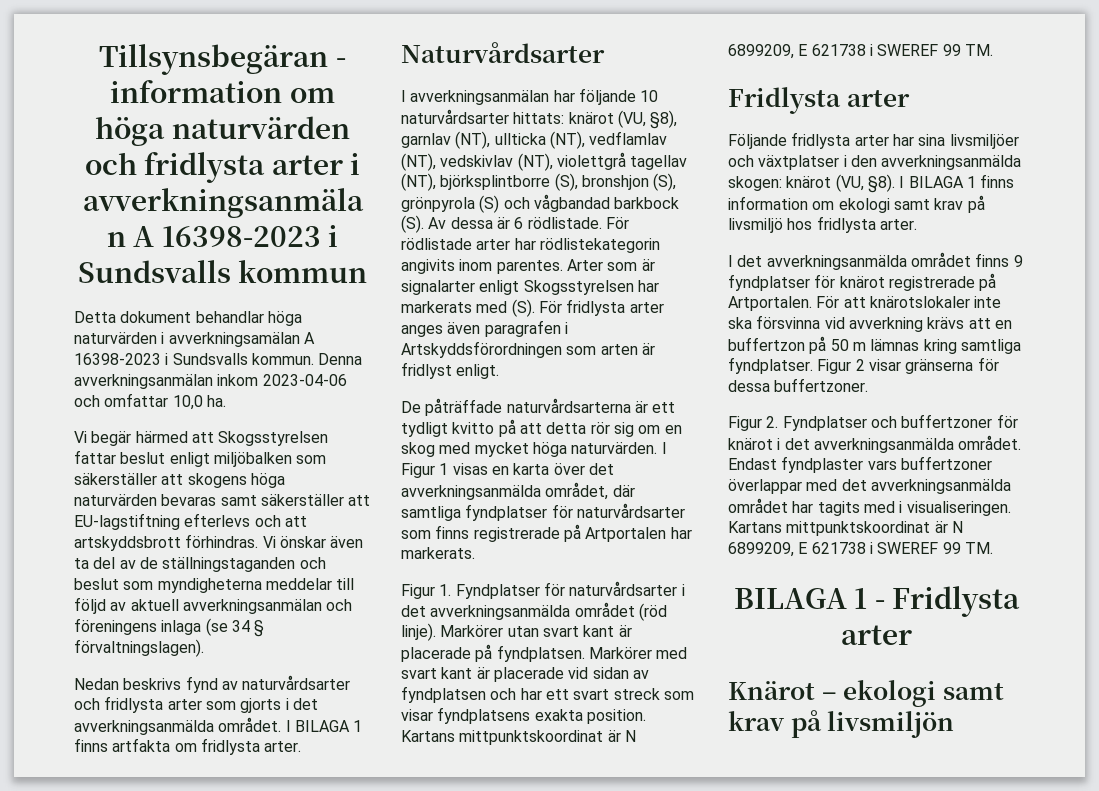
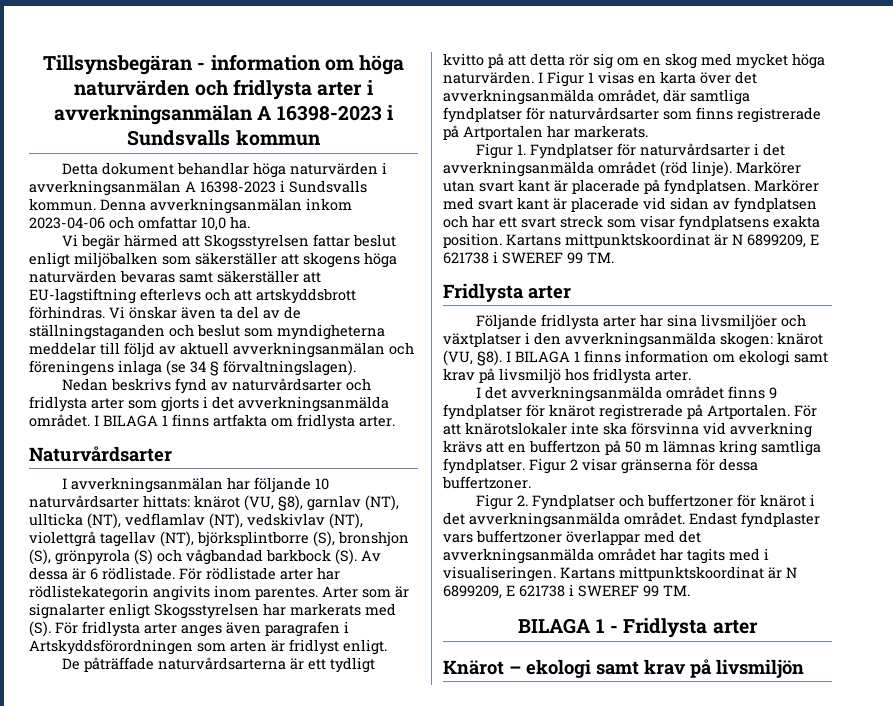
- Detta dokument behandlar höga naturvärden i avverkningsamälan A 16398-2023 i Sundsvalls kommun.
+ Detta dokument behandlar höga naturvärden i avverkningsanmälan A 16398-2023 i Sundsvalls kommun.

